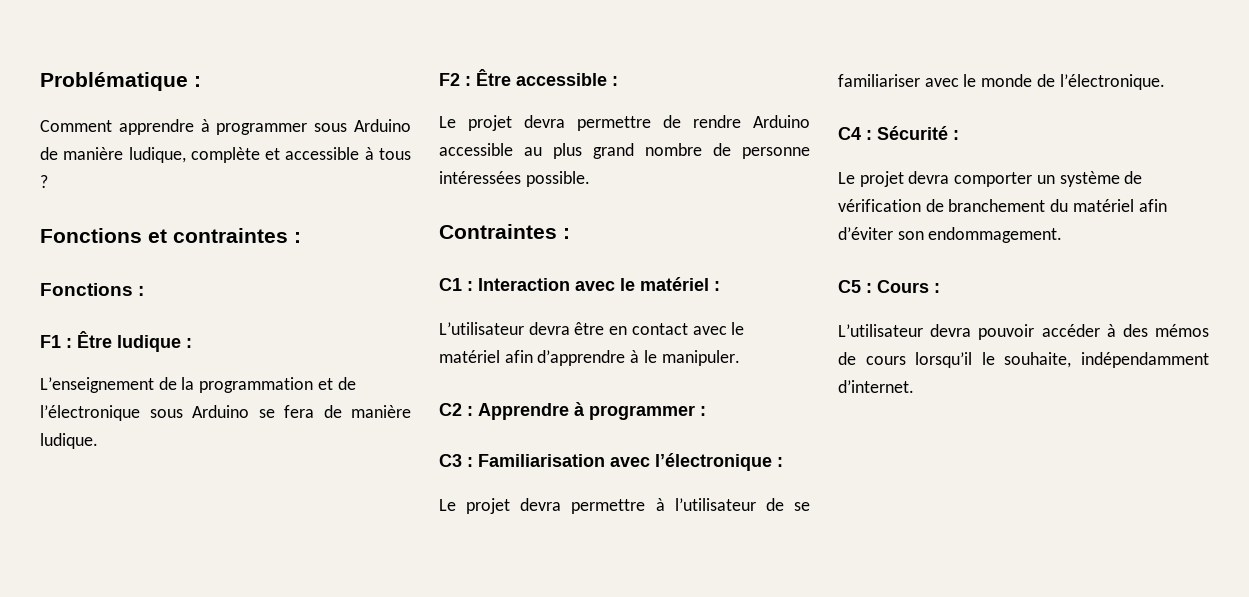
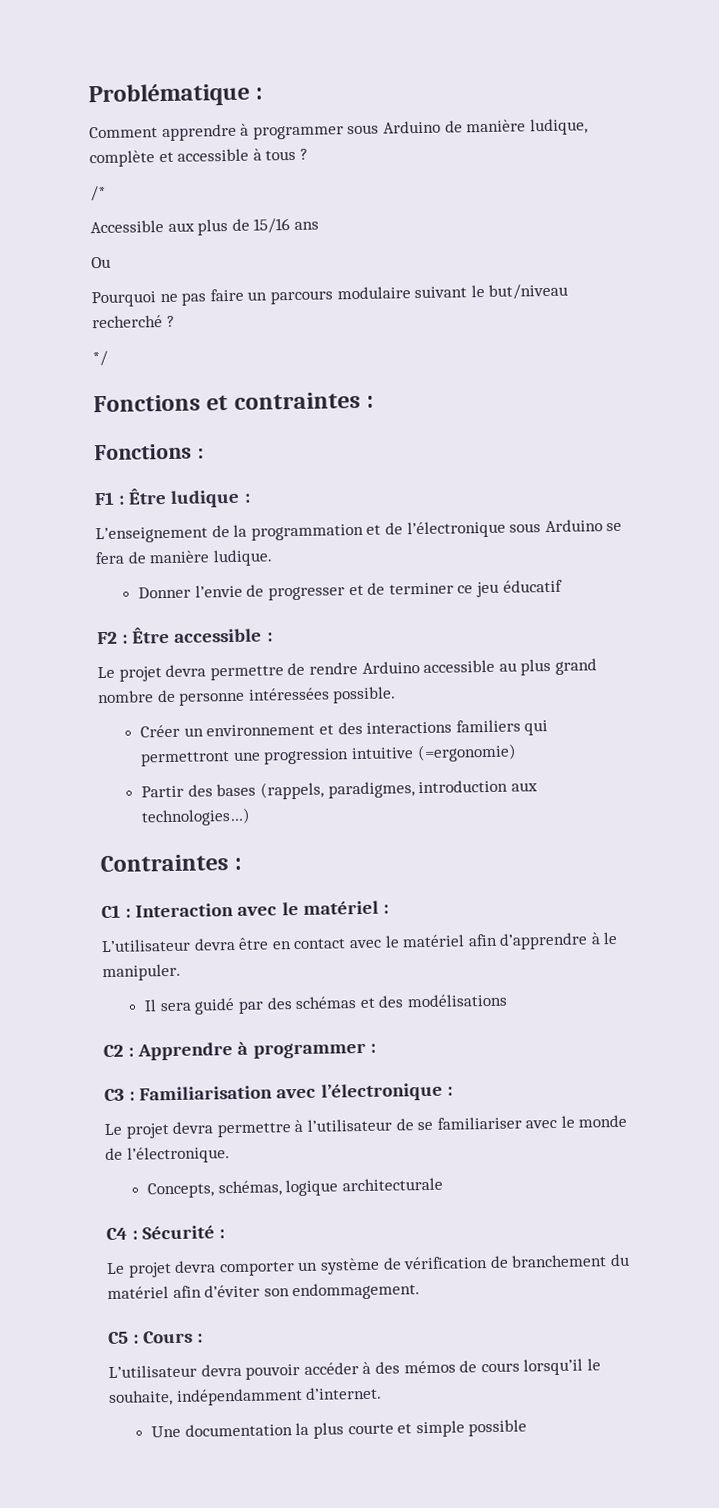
+ /*
+ Accessible aux plus de 15/16 ans
+ Ou
+ Pourquoi ne pas faire un parcours modulaire suivant le but/niveau recherché ?
+ */
+ Donner l’envie de progresser et de terminer ce jeu éducatif
+ Créer un environnement et des interactions familiers qui permettront une progression intuitive (=ergonomie)
+ Partir des bases (rappels, paradigmes, introduction aux technologies…)
+ Il sera guidé par des schémas et des modélisations
+ Concepts, schémas, logique architecturale
+ Une documentation la plus courte et simple possible

